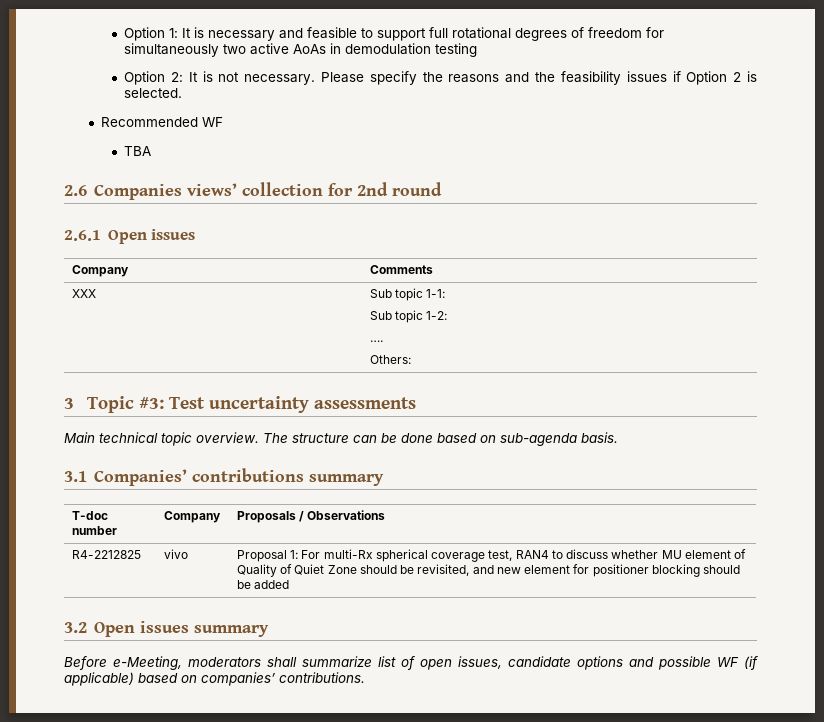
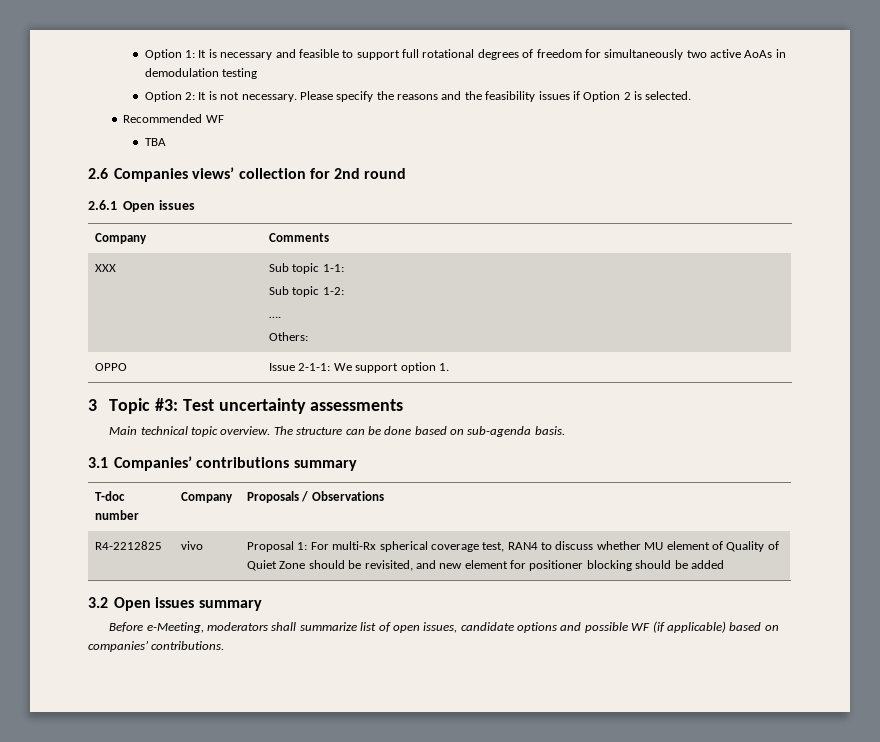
+ OPPO | Issue 2-1-1: We support option 1.

